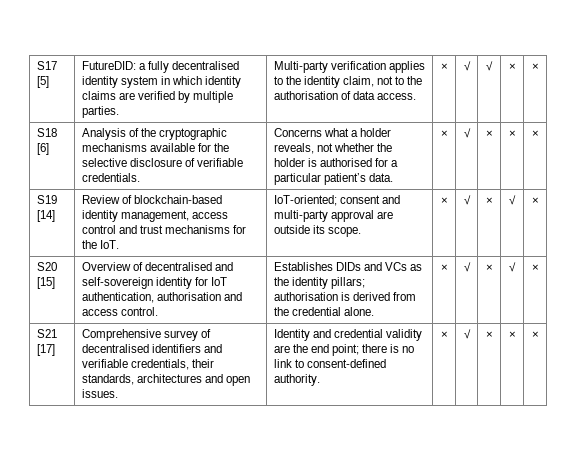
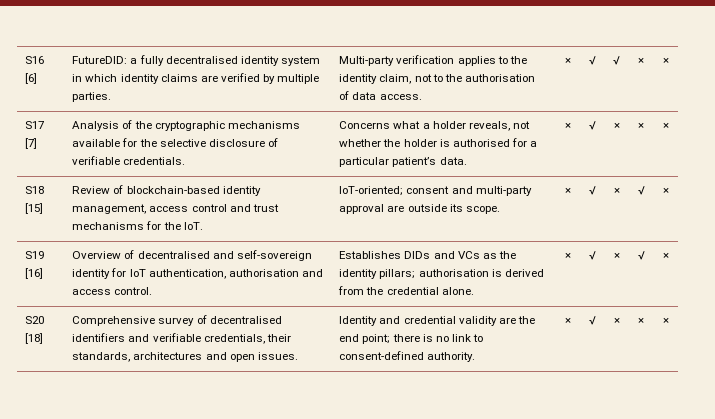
- S17 [5] | FutureDID: a fully decentralised identity system in which identity claims are verified by multiple parties. | Multi-party verification applies to the identity claim, not to the authorisation of data access. | × | √ | √ | × | ×
+ S16 [6] | FutureDID: a fully decentralised identity system in which identity claims are verified by multiple parties. | Multi-party verification applies to the identity claim, not to the authorisation of data access. | × | √ | √ | × | ×
- S18 [6] | Analysis of the cryptographic mechanisms available for the selective disclosure of verifiable credentials. | Concerns what a holder reveals, not whether the holder is authorised for a particular patient’s data. | × | √ | × | × | ×
+ S17 [7] | Analysis of the cryptographic mechanisms available for the selective disclosure of verifiable credentials. | Concerns what a holder reveals, not whether the holder is authorised for a particular patient’s data. | × | √ | × | × | ×
- S19 [14] | Review of blockchain-based identity management, access control and trust mechanisms for the IoT. | IoT-oriented; consent and multi-party approval are outside its scope. | × | √ | × | √ | ×
+ S18 [15] | Review of blockchain-based identity management, access control and trust mechanisms for the IoT. | IoT-oriented; consent and multi-party approval are outside its scope. | × | √ | × | √ | ×
- S20 [15] | Overview of decentralised and self-sovereign identity for IoT authentication, authorisation and access control. | Establishes DIDs and VCs as the identity pillars; authorisation is derived from the credential alone. | × | √ | × | √ | ×
+ S19 [16] | Overview of decentralised and self-sovereign identity for IoT authentication, authorisation and access control. | Establishes DIDs and VCs as the identity pillars; authorisation is derived from the credential alone. | × | √ | × | √ | ×
- S21 [17] | Comprehensive survey of decentralised identifiers and verifiable credentials, their standards, architectures and open issues. | Identity and credential validity are the end point; there is no link to consent-defined authority. | × | √ | × | × | ×
+ S20 [18] | Comprehensive survey of decentralised identifiers and verifiable credentials, their standards, architectures and open issues. | Identity and credential validity are the end point; there is no link to consent-defined authority. | × | √ | × | × | ×

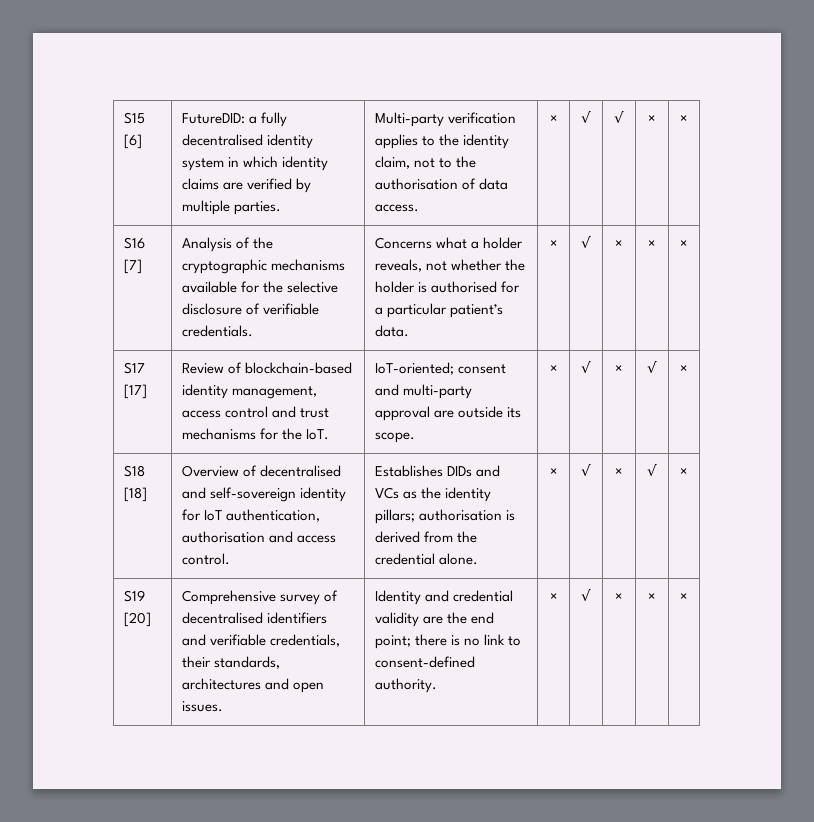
- S16 [6] | FutureDID: a fully decentralised identity system in which identity claims are verified by multiple parties. | Multi-party verification applies to the identity claim, not to the authorisation of data access. | × | √ | √ | × | ×
+ S15 [6] | FutureDID: a fully decentralised identity system in which identity claims are verified by multiple parties. | Multi-party verification applies to the identity claim, not to the authorisation of data access. | × | √ | √ | × | ×
- S17 [7] | Analysis of the cryptographic mechanisms available for the selective disclosure of verifiable credentials. | Concerns what a holder reveals, not whether the holder is authorised for a particular patient’s data. | × | √ | × | × | ×
+ S16 [7] | Analysis of the cryptographic mechanisms available for the selective disclosure of verifiable credentials. | Concerns what a holder reveals, not whether the holder is authorised for a particular patient’s data. | × | √ | × | × | ×
- S18 [15] | Review of blockchain-based identity management, access control and trust mechanisms for the IoT. | IoT-oriented; consent and multi-party approval are outside its scope. | × | √ | × | √ | ×
+ S17 [17] | Review of blockchain-based identity management, access control and trust mechanisms for the IoT. | IoT-oriented; consent and multi-party approval are outside its scope. | × | √ | × | √ | ×
- S19 [16] | Overview of decentralised and self-sovereign identity for IoT authentication, authorisation and access control. | Establishes DIDs and VCs as the identity pillars; authorisation is derived from the credential alone. | × | √ | × | √ | ×
+ S18 [18] | Overview of decentralised and self-sovereign identity for IoT authentication, authorisation and access control. | Establishes DIDs and VCs as the identity pillars; authorisation is derived from the credential alone. | × | √ | × | √ | ×
- S20 [18] | Comprehensive survey of decentralised identifiers and verifiable credentials, their standards, architectures and open issues. | Identity and credential validity are the end point; there is no link to consent-defined authority. | × | √ | × | × | ×
+ S19 [20] | Comprehensive survey of decentralised identifiers and verifiable credentials, their standards, architectures and open issues. | Identity and credential validity are the end point; there is no link to consent-defined authority. | × | √ | × | × | ×

